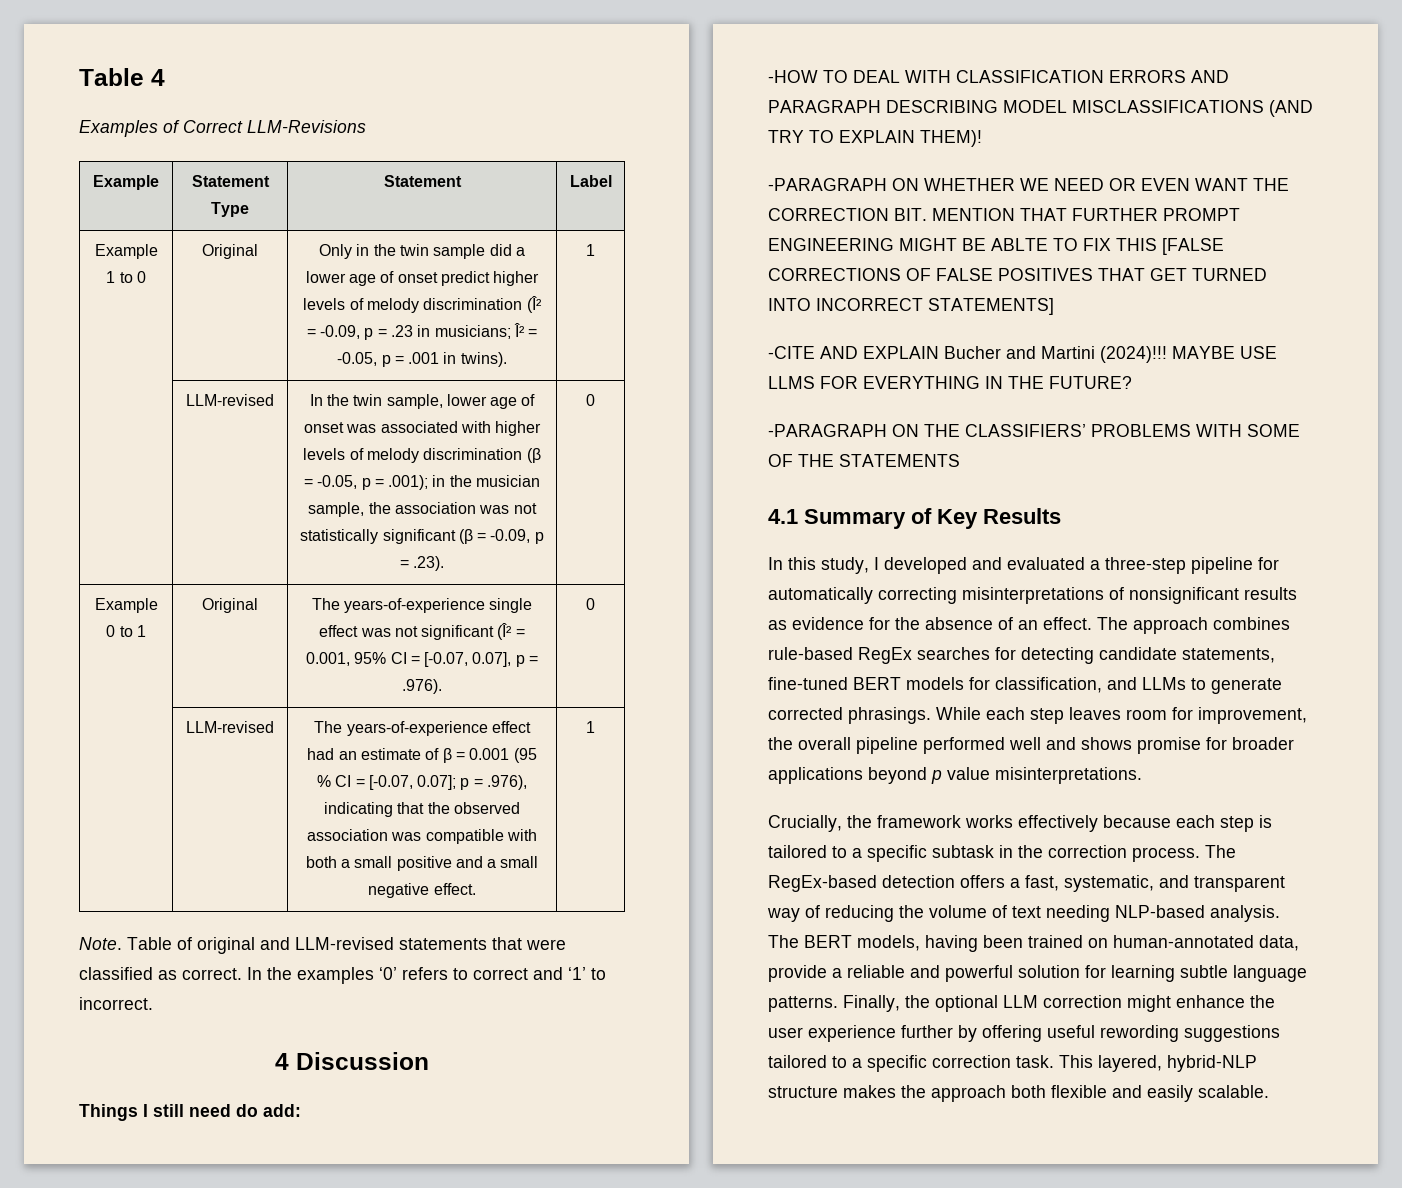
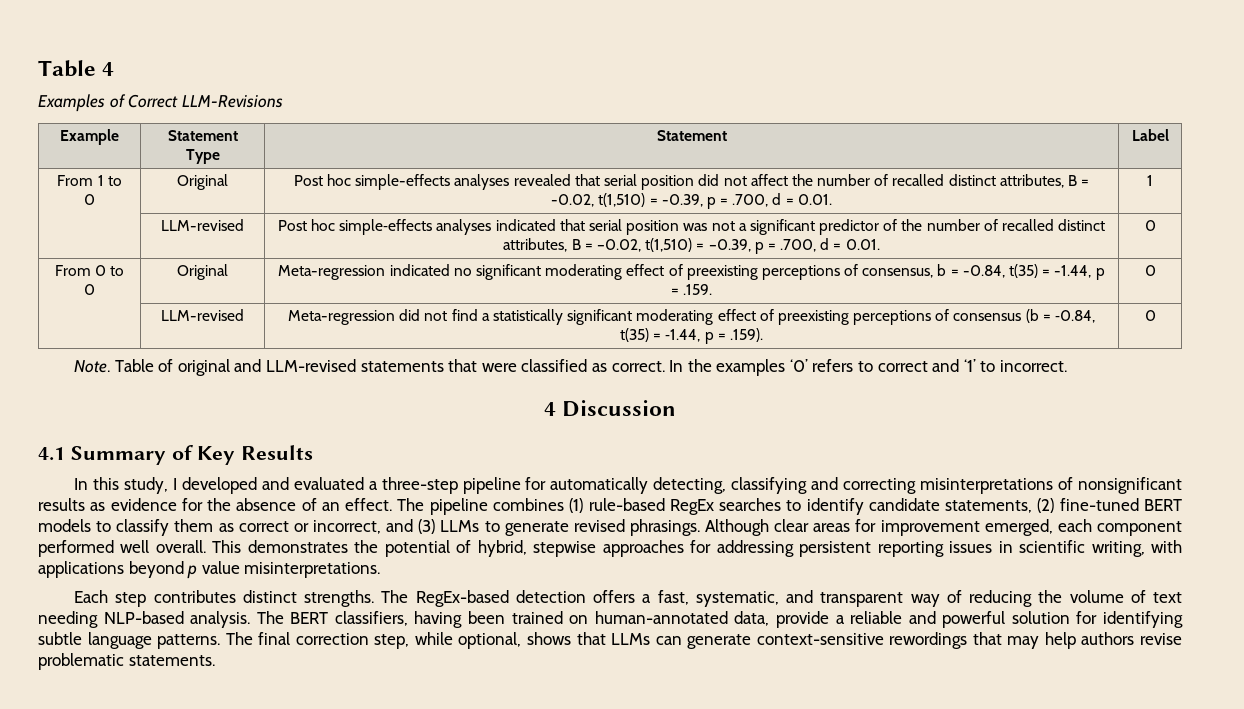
- Example 1 to 0 | Original | Only in the twin sample did a lower age of onset predict higher levels of melody discrimination (Î² = -0.09, p = .23 in musicians; Î² = -0.05, p = .001 in twins). | 1
- | LLM-revised | In the twin sample, lower age of onset was associated with higher levels of melody discrimination (β = ‑0.05, p = .001); in the musician sample, the association was not statistically significant (β = ‑0.09, p = .23). | 0
- Example 0 to 1 | Original | The years-of-experience single effect was not significant (Î² = 0.001, 95% CI = [-0.07, 0.07], p = .976). | 0
+ From 1 to 0 | Original | Post hoc simple-effects analyses revealed that serial position did not affect the number of recalled distinct attributes, B = -0.02, t(1,510) = -0.39, p = .700, d = 0.01. | 1
+ | LLM-revised | Post hoc simple‑effects analyses indicated that serial position was not a significant predictor of the number of recalled distinct attributes, B = –0.02, t(1,510) = –0.39, p = .700, d = 0.01. | 0
+ From 0 to 0 | Original | Meta-regression indicated no significant moderating effect of preexisting perceptions of consensus, b = -0.84, t(35) = -1.44, p = .159. | 0
- | LLM-revised | The years‑of‑experience effect had an estimate of β = 0.001 (95 % CI = [‑0.07, 0.07]; p = .976), indicating that the observed association was compatible with both a small positive and a small negative effect. | 1
+ | LLM-revised | Meta-regression did not find a statistically significant moderating effect of preexisting perceptions of consensus (b = ‑0.84, t(35) = ‑1.44, p = .159). | 0
- Things I still need do add:
- -HOW TO DEAL WITH CLASSIFICATION ERRORS AND PARAGRAPH DESCRIBING MODEL MISCLASSIFICATIONS (AND TRY TO EXPLAIN THEM)!
- -PARAGRAPH ON WHETHER WE NEED OR EVEN WANT THE CORRECTION BIT. MENTION THAT FURTHER PROMPT ENGINEERING MIGHT BE ABLTE TO FIX THIS [FALSE CORRECTIONS OF FALSE POSITIVES THAT GET TURNED INTO INCORRECT STATEMENTS]
- -CITE AND EXPLAIN Bucher and Martini (2024)!!! MAYBE USE LLMS FOR EVERYTHING IN THE FUTURE?
- -PARAGRAPH ON THE CLASSIFIERS’ PROBLEMS WITH SOME OF THE STATEMENTS
- In this study, I developed and evaluated a three-step pipeline for automatically correcting misinterpretations of nonsignificant results as evidence for the absence of an effect.
+ In this study, I developed and evaluated a three-step pipeline for automatically detecting, classifying and correcting misinterpretations of nonsignificant results as evidence for the absence of an effect.
- The approach combines rule-based RegEx searches for detecting candidate statements, fine-tuned BERT models for classification, and LLMs to generate corrected phrasings. While each step leaves room for improvement, the overall pipeline performed well and shows promise for broader applications beyond p value misinterpretations.
+ The pipeline combines (1) rule-based RegEx searches to identify candidate statements, (2) fine-tuned BERT models to classify them as correct or incorrect, and (3) LLMs to generate revised phrasings. Although clear areas for improvement emerged, each component performed well overall. This demonstrates the potential of hybrid, stepwise approaches for addressing persistent reporting issues in scientific writing, with applications beyond p value misinterpretations.
- Crucially, the framework works effectively because each step is tailored to a specific subtask in the correction process.
+ Each step contributes distinct strengths.
- The BERT models, having been trained on human-annotated data, provide a reliable and powerful solution for learning subtle language patterns.
+ The BERT classifiers, having been trained on human-annotated data, provide a reliable and powerful solution for identifying subtle language patterns.
- Finally, the optional LLM correction might enhance the user experience further by offering useful rewording suggestions tailored to a specific correction task. This layered, hybrid-NLP structure makes the approach both flexible and easily scalable.
+ The final correction step, while optional, shows that LLMs can generate context-sensitive rewordings that may help authors revise problematic statements.

